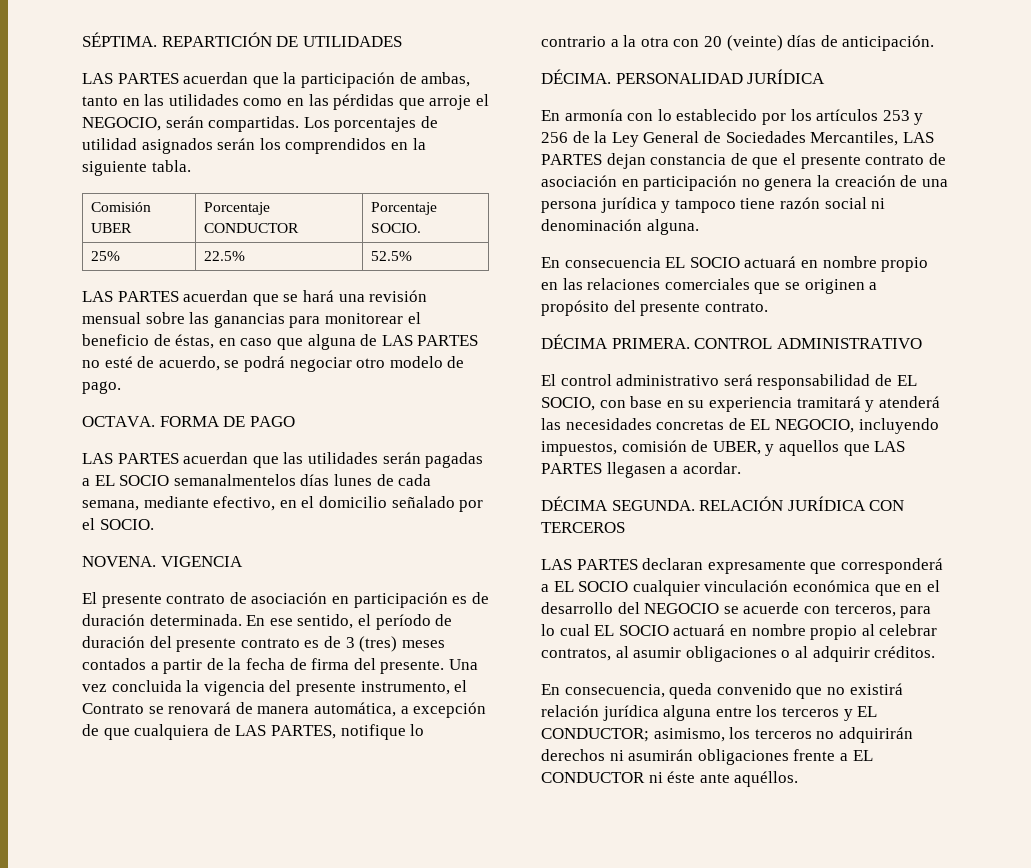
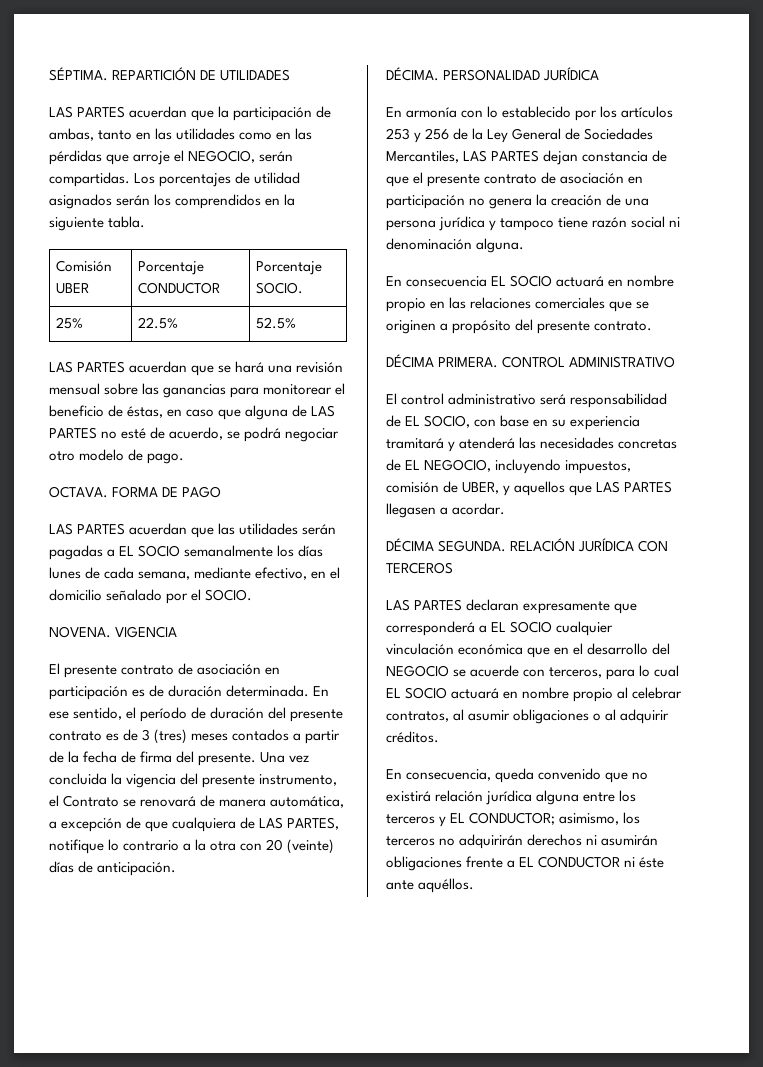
- LAS PARTES acuerdan que las utilidades serán pagadas a EL SOCIO semanalmentelos días lunes de cada semana, mediante efectivo, en el domicilio señalado por el SOCIO.
+ LAS PARTES acuerdan que las utilidades serán pagadas a EL SOCIO semanalmente los días lunes de cada semana, mediante efectivo, en el domicilio señalado por el SOCIO.

